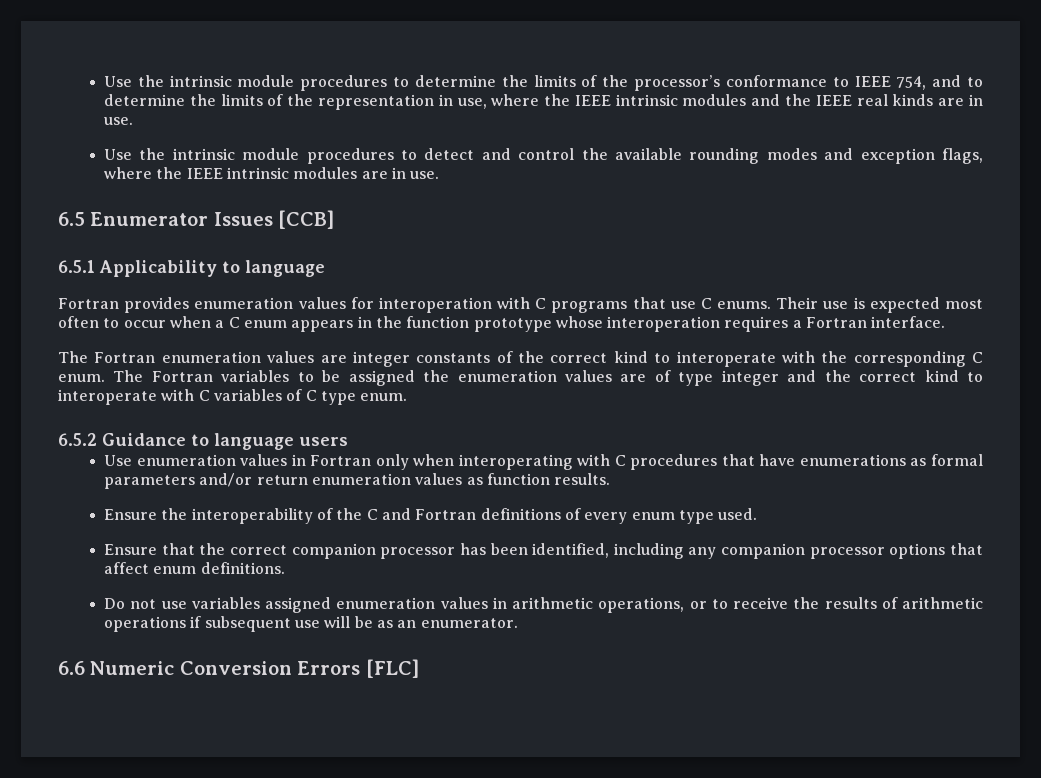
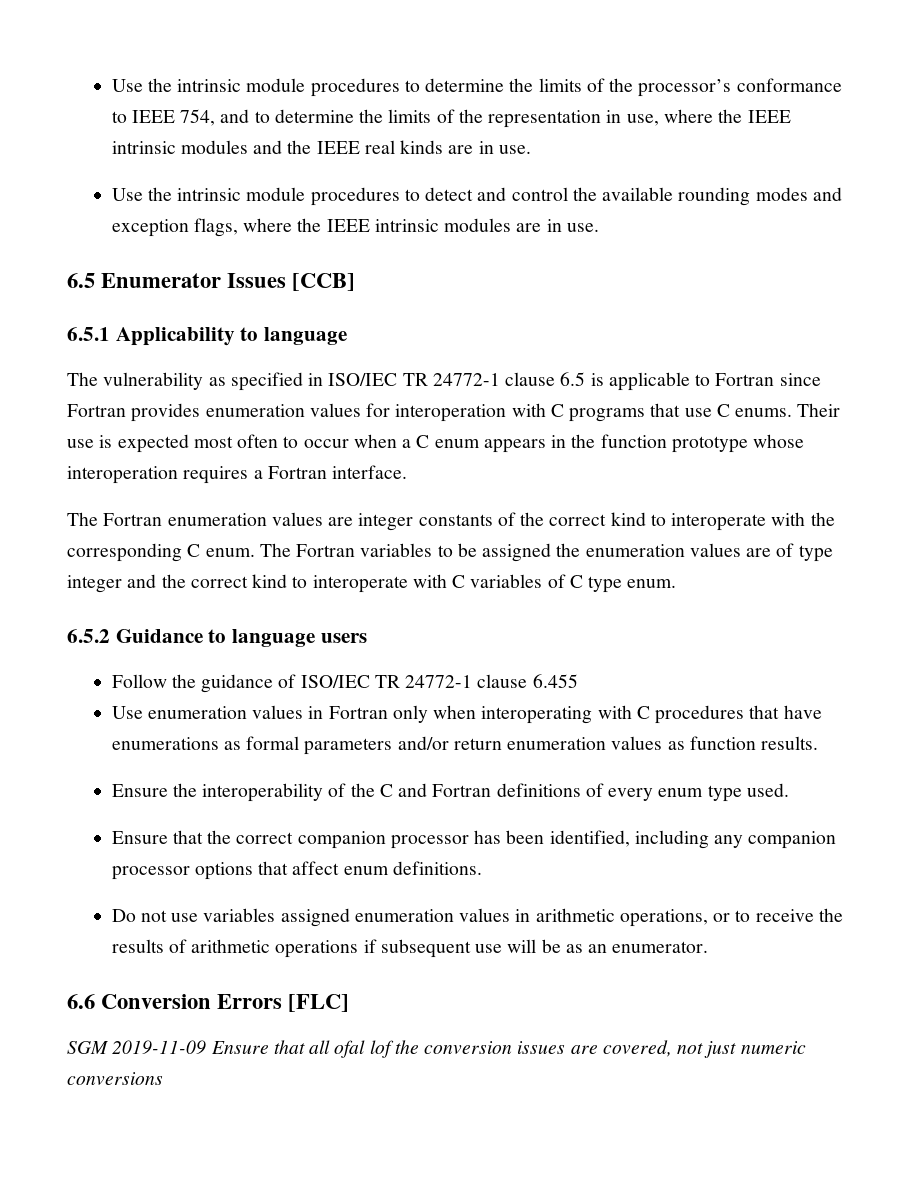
- Fortran provides enumeration values for interoperation with C programs that use C enums.
+ The vulnerability as specified in ISO/IEC TR 24772-1 clause 6.5 is applicable to Fortran since Fortran provides enumeration values for interoperation with C programs that use C enums.
+ Follow the guidance of ISO/IEC TR 24772-1 clause 6.455
- 6.6 Numeric Conversion Errors [FLC]
+ 6.6 Conversion Errors [FLC]
+ SGM 2019-11-09 Ensure that all ofal lof the conversion issues are covered, not just numeric conversions

